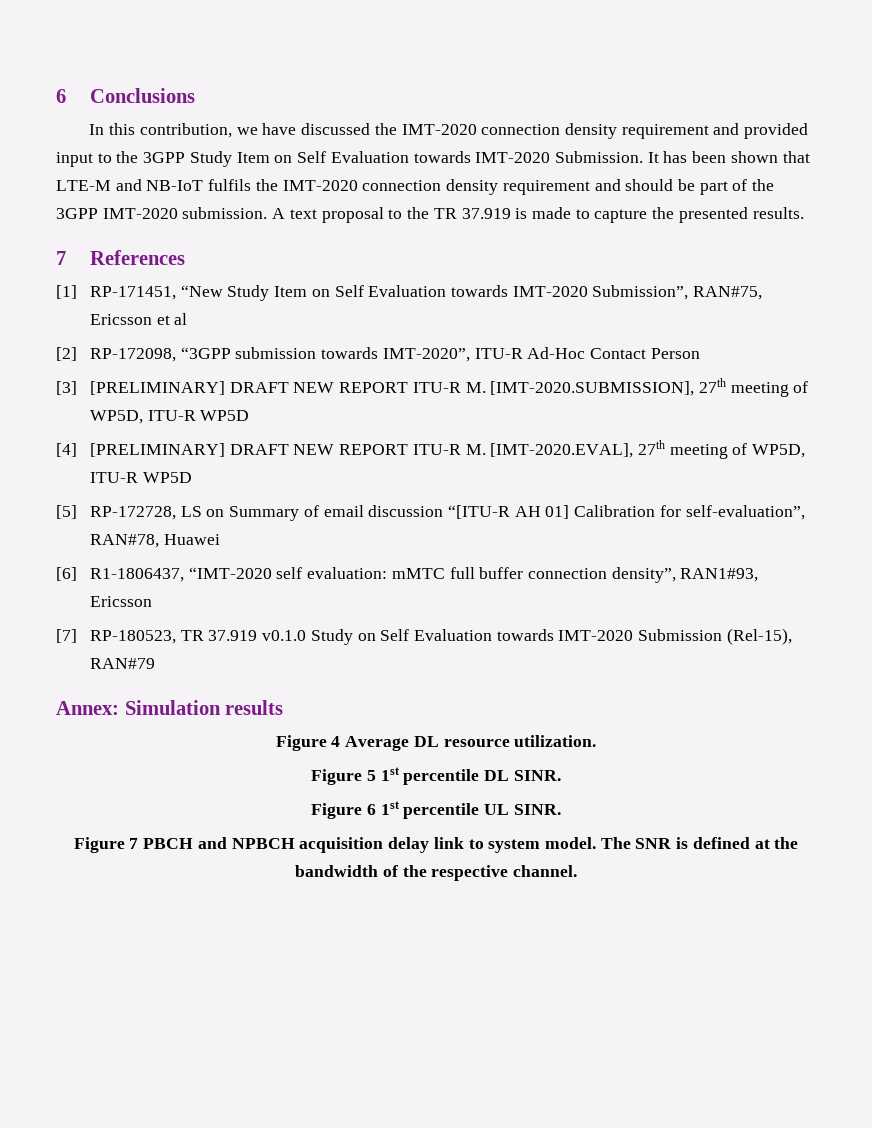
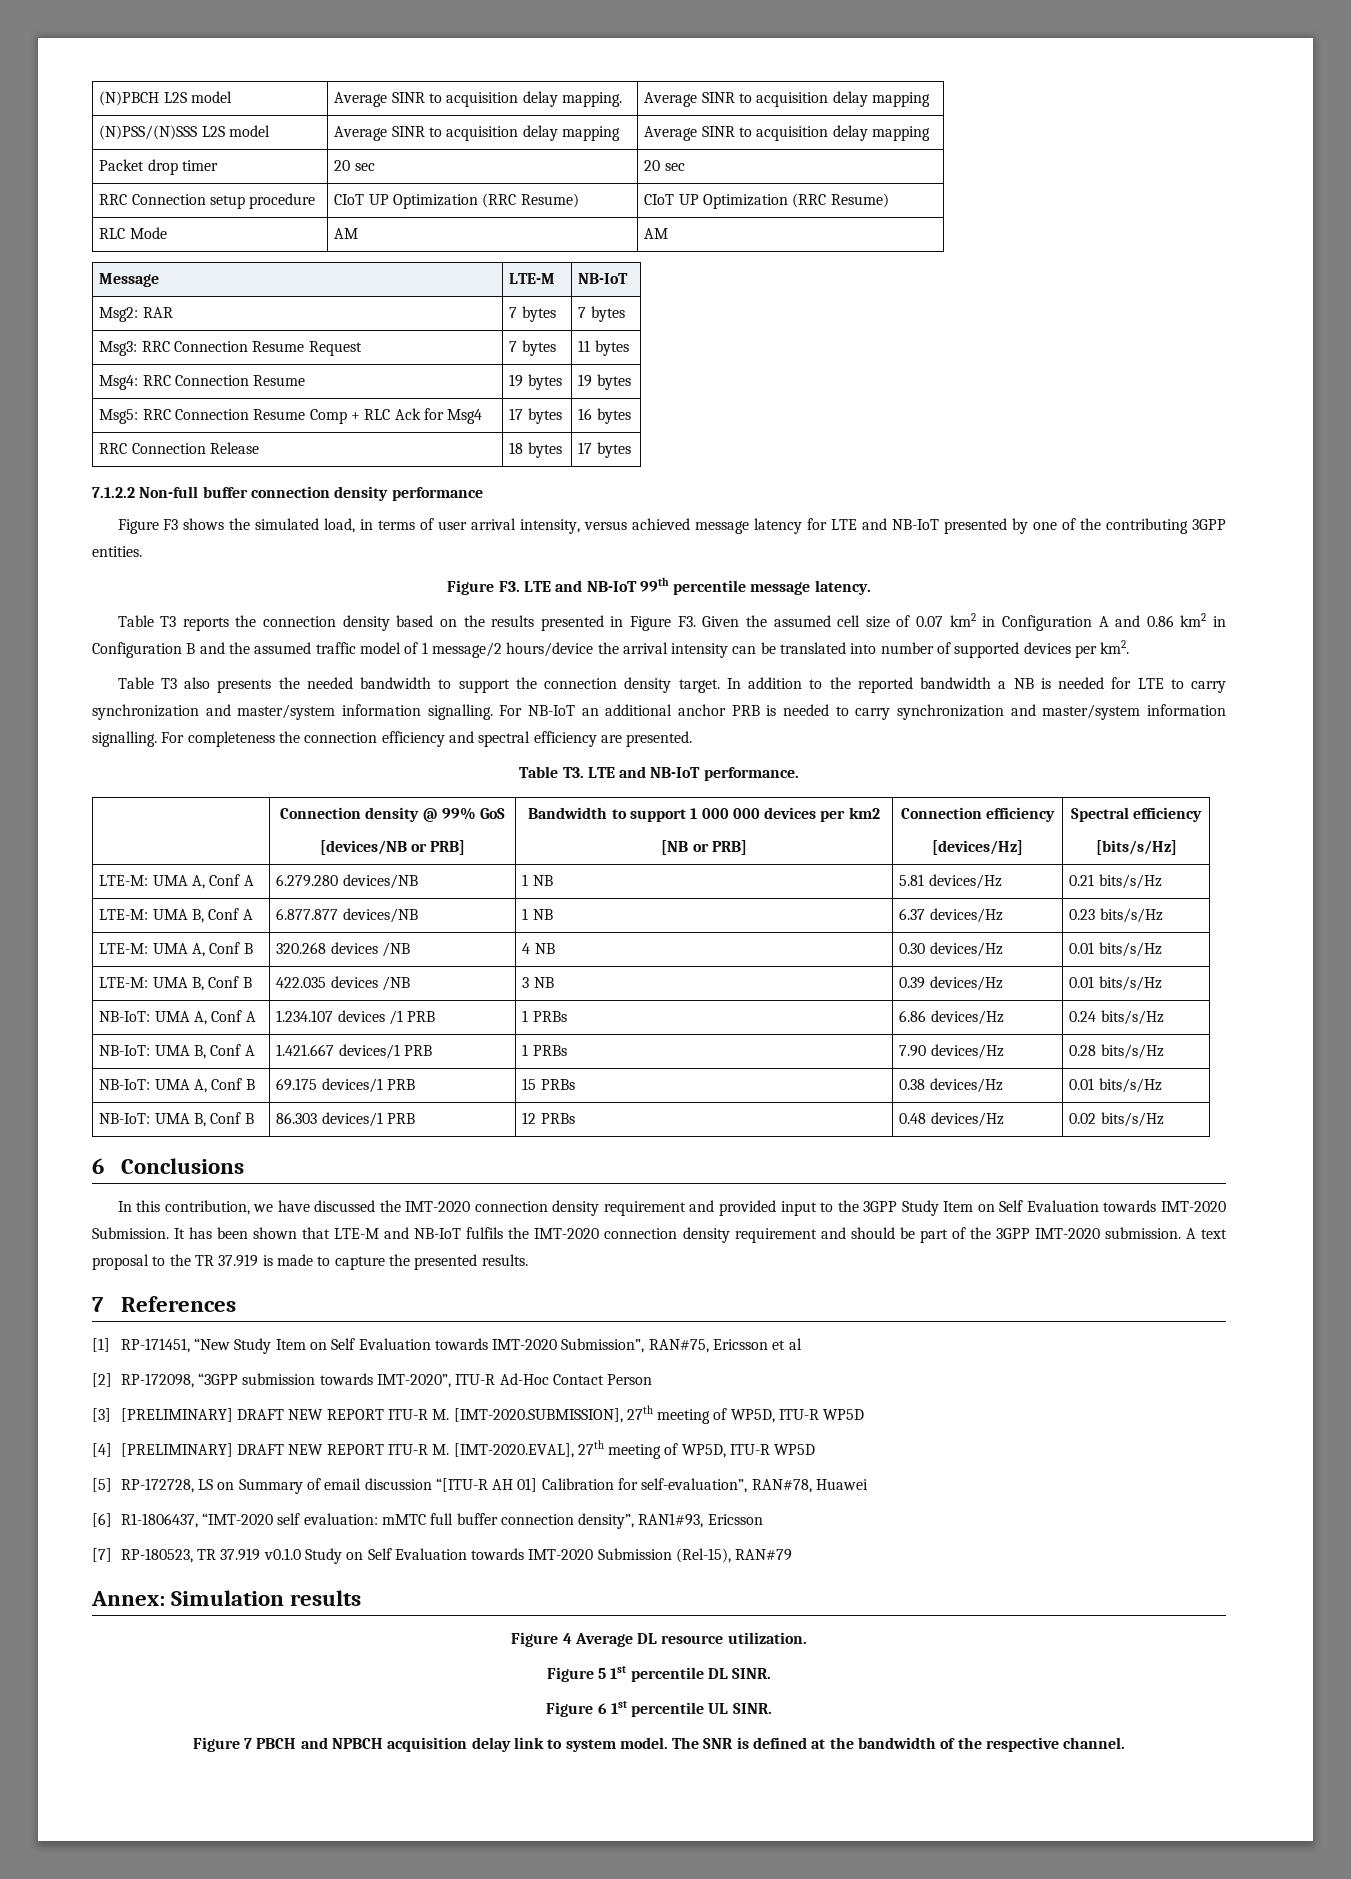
+ (N)PBCH L2S model | Average SINR to acquisition delay mapping. | Average SINR to acquisition delay mapping
+ (N)PSS/(N)SSS L2S model | Average SINR to acquisition delay mapping | Average SINR to acquisition delay mapping
+ Packet drop timer | 20 sec | 20 sec
+ RRC Connection setup procedure | CIoT UP Optimization (RRC Resume) | CIoT UP Optimization (RRC Resume)
+ RLC Mode | AM | AM
+ Message | LTE-M | NB-IoT
+ Msg2: RAR | 7 bytes | 7 bytes
+ Msg3: RRC Connection Resume Request | 7 bytes | 11 bytes
+ Msg4: RRC Connection Resume | 19 bytes | 19 bytes
+ Msg5: RRC Connection Resume Comp + RLC Ack for Msg4 | 17 bytes | 16 bytes
+ RRC Connection Release | 18 bytes | 17 bytes
+ 7.1.2.2 Non-full buffer connection density performance
+ Figure F3 shows the simulated load, in terms of user arrival intensity, versus achieved message latency for LTE and NB-IoT presented by one of the contributing 3GPP entities.
+ Figure F3. LTE and NB-IoT 99th percentile message latency.
+ Table T3 reports the connection density based on the results presented in Figure F3. Given the assumed cell size of 0.07 km2 in Configuration A and 0.86 km2 in Configuration B and the assumed traffic model of 1 message/2 hours/device the arrival intensity can be translated into number of supported devices per km2.
+ Table T3 also presents the needed bandwidth to support the connection density target. In addition to the reported bandwidth a NB is needed for LTE to carry synchronization and master/system information signalling. For NB-IoT an additional anchor PRB is needed to carry synchronization and master/system information signalling. For completeness the connection efficiency and spectral efficiency are presented.
+ Table T3. LTE and NB-IoT performance.
+ | Connection density @ 99% GoS
+ [devices/NB or PRB] | Bandwidth to support 1 000 000 devices per km2
+ [NB or PRB] | Connection efficiency
+ [devices/Hz] | Spectral efficiency
+ [bits/s/Hz]
+ LTE-M: UMA A, Conf A | 6.279.280 devices/NB | 1 NB | 5.81 devices/Hz | 0.21 bits/s/Hz
+ LTE-M: UMA B, Conf A | 6.877.877 devices/NB | 1 NB | 6.37 devices/Hz | 0.23 bits/s/Hz
+ LTE-M: UMA A, Conf B | 320.268 devices /NB | 4 NB | 0.30 devices/Hz | 0.01 bits/s/Hz
+ LTE-M: UMA B, Conf B | 422.035 devices /NB | 3 NB | 0.39 devices/Hz | 0.01 bits/s/Hz
+ NB-IoT: UMA A, Conf A | 1.234.107 devices /1 PRB | 1 PRBs | 6.86 devices/Hz | 0.24 bits/s/Hz
+ NB-IoT: UMA B, Conf A | 1.421.667 devices/1 PRB | 1 PRBs | 7.90 devices/Hz | 0.28 bits/s/Hz
+ NB-IoT: UMA A, Conf B | 69.175 devices/1 PRB | 15 PRBs | 0.38 devices/Hz | 0.01 bits/s/Hz
+ NB-IoT: UMA B, Conf B | 86.303 devices/1 PRB | 12 PRBs | 0.48 devices/Hz | 0.02 bits/s/Hz

